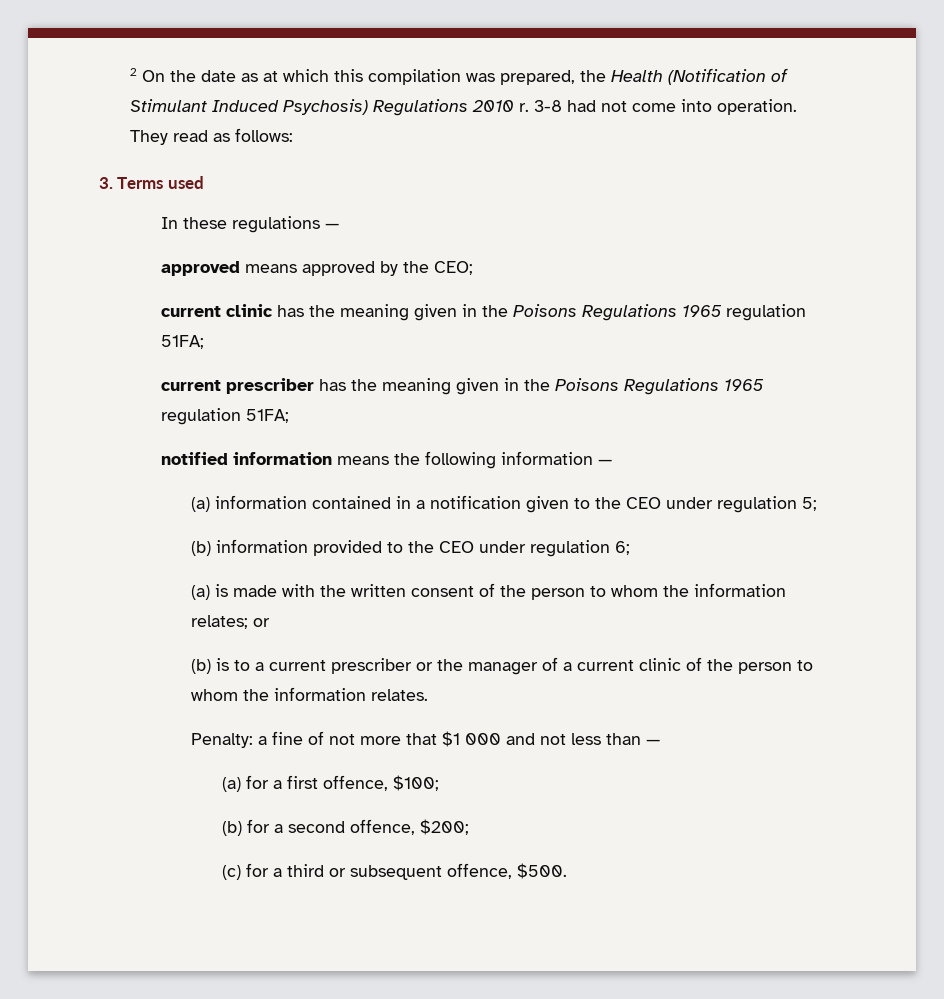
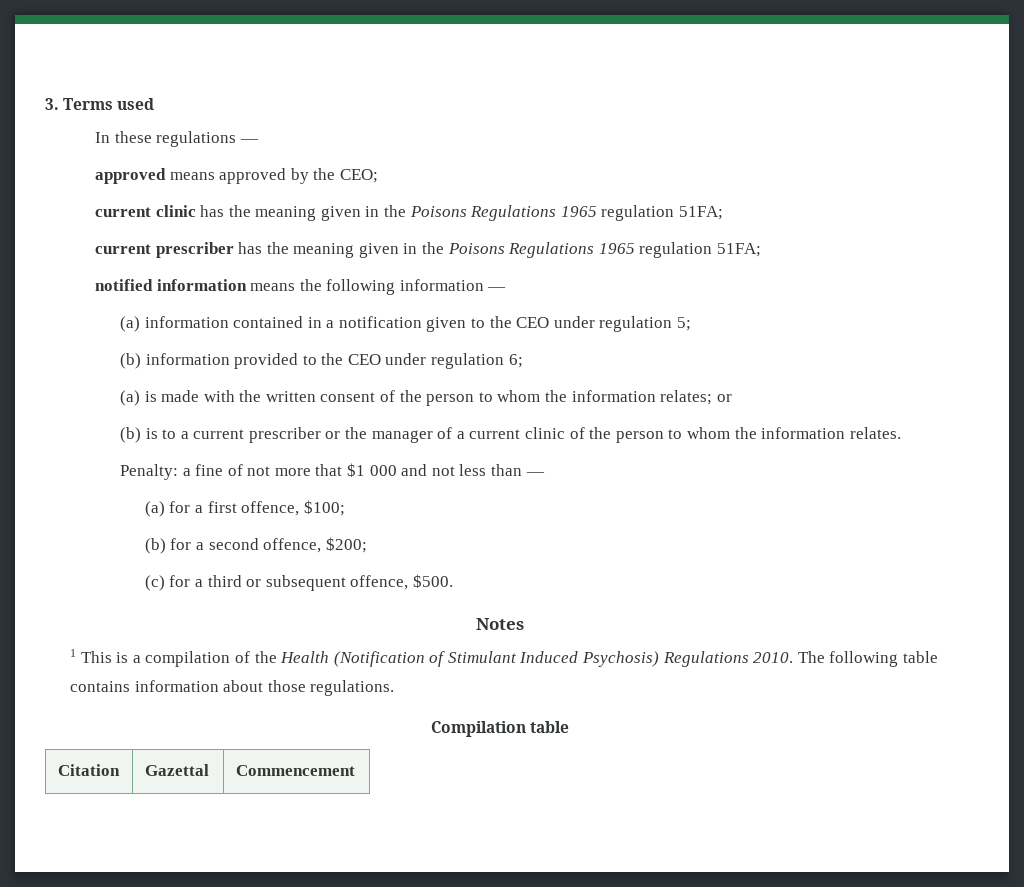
- 2 On the date as at which this compilation was prepared, the Health (Notification of Stimulant Induced Psychosis) Regulations 2010 r. 3-8 had not come into operation. They read as follows:
+ Notes
+ 1 This is a compilation of the Health (Notification of Stimulant Induced Psychosis) Regulations 2010. The following table contains information about those regulations.
+ Compilation table
+ Citation | Gazettal | Commencement

